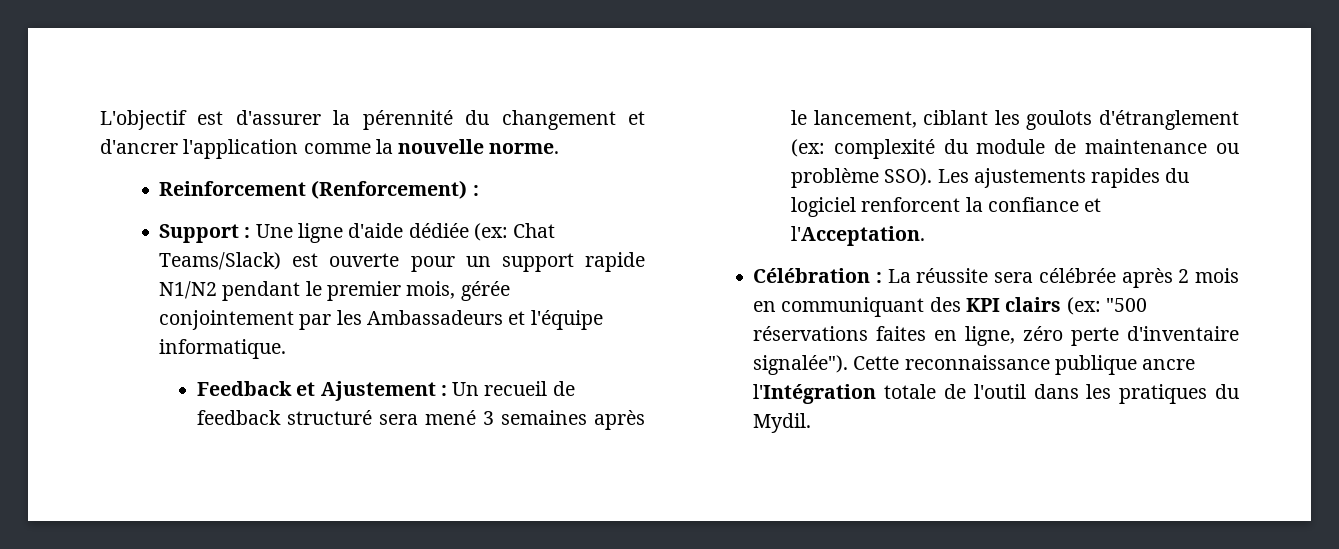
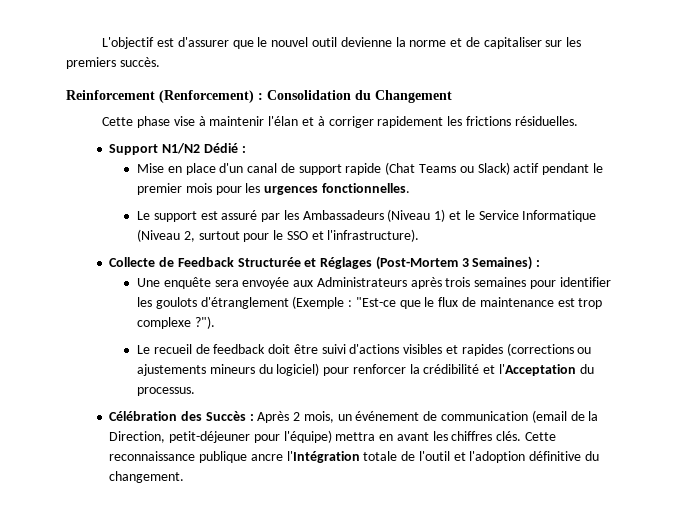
- L'objectif est d'assurer la pérennité du changement et d'ancrer l'application comme la nouvelle norme.
- Reinforcement (Renforcement) :
+ L'objectif est d'assurer que le nouvel outil devienne la norme et de capitaliser sur les premiers succès.
+ Reinforcement (Renforcement) : Consolidation du Changement
+ Cette phase vise à maintenir l'élan et à corriger rapidement les frictions résiduelles.
- Support : Une ligne d'aide dédiée (ex: Chat Teams/Slack) est ouverte pour un support rapide N1/N2 pendant le premier mois, gérée conjointement par les Ambassadeurs et l'équipe informatique.
- Feedback et Ajustement : Un recueil de feedback structuré sera mené 3 semaines après le lancement, ciblant les goulots d'étranglement (ex: complexité du module de maintenance ou problème SSO). Les ajustements rapides du logiciel renforcent la confiance et l'Acceptation.
- Célébration : La réussite sera célébrée après 2 mois en communiquant des KPI clairs (ex: "500 réservations faites en ligne, zéro perte d'inventaire signalée").
+ Support N1/N2 Dédié :
+ Mise en place d'un canal de support rapide (Chat Teams ou Slack) actif pendant le premier mois pour les urgences fonctionnelles.
+ Le support est assuré par les Ambassadeurs (Niveau 1) et le Service Informatique (Niveau 2, surtout pour le SSO et l'infrastructure).
+ Collecte de Feedback Structurée et Réglages (Post-Mortem 3 Semaines) :
+ Une enquête sera envoyée aux Administrateurs après trois semaines pour identifier les goulots d'étranglement (Exemple : "Est-ce que le flux de maintenance est trop complexe ?").
+ Le recueil de feedback doit être suivi d'actions visibles et rapides (corrections ou ajustements mineurs du logiciel) pour renforcer la crédibilité et l'Acceptation du processus.
+ Célébration des Succès : Après 2 mois, un événement de communication (email de la Direction, petit-déjeuner pour l'équipe) mettra en avant les chiffres clés.
- Cette reconnaissance publique ancre l'Intégration totale de l'outil dans les pratiques du Mydil.
+ Cette reconnaissance publique ancre l'Intégration totale de l'outil et l'adoption définitive du changement.

